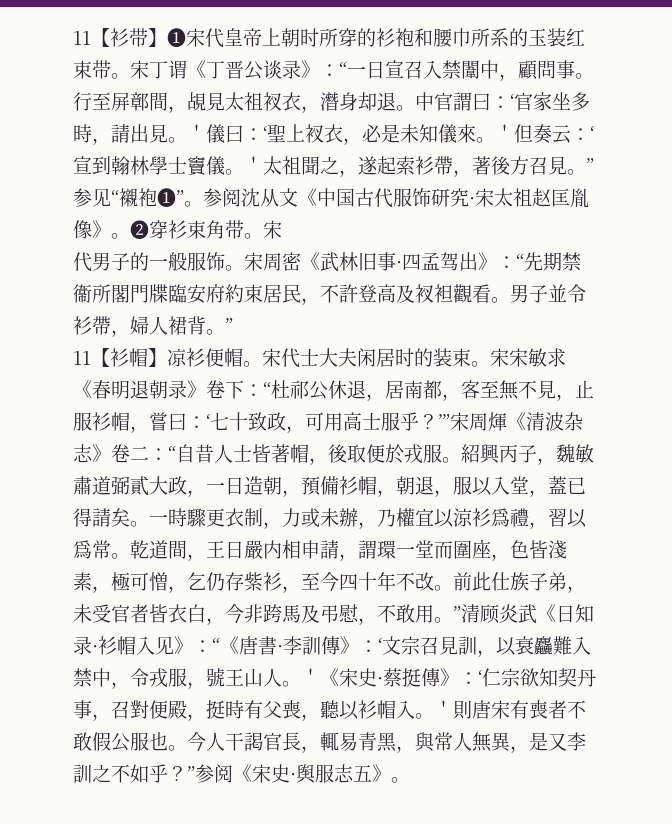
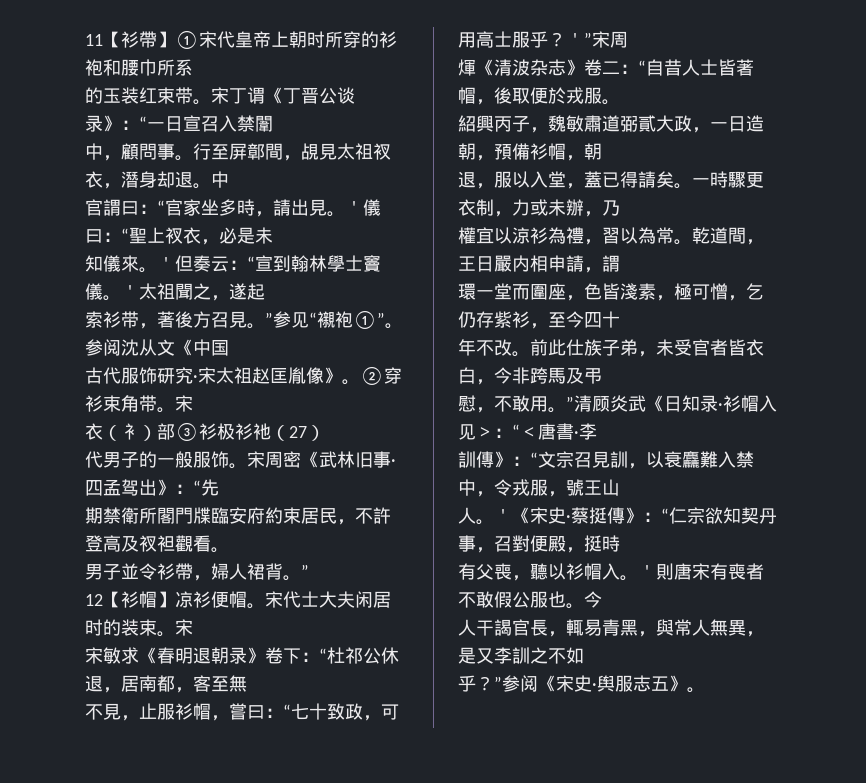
- 11【衫带】❶宋代皇帝上朝时所穿的衫袍和腰巾所系的玉装红束带。
+ 11【衫帶】①宋代皇帝上朝时所穿的衫袍和腰巾所系
+ 的玉装红束带。
- 宋丁谓《丁晋公谈录》：“一日宣召入禁闈中，顧問事。
+ 宋丁谓《丁晋公谈录》：“一日宣召入禁闈
+ 中，顧問事。
- 行至屏鄣間，覘見太祖衩衣，潛身却退。中官謂曰：‘官家坐多時，請出見。
+ 行至屏鄣間，覘見太祖衩衣，潛身却退。中
+ 官謂曰：“官家坐多時，請出見。
- ＇儀曰：‘聖上衩衣，必是未知儀來。
+ ＇儀曰：“聖上衩衣，必是未
+ 知儀來。
- ＇但奏云：‘宣到翰林學士竇儀。
+ ＇但奏云：“宣到翰林學士竇儀。
- ＇太祖聞之，遂起索衫帶，著後方召見。”参见“襯袍❶”。
+ ＇太祖聞之，遂起
+ 索衫带，著後方召見。”参见“襯袍①”。
- 参阅沈从文《中国古代服饰研究·宋太祖赵匡胤像》。
+ 参阅沈从文《中国
+ 古代服饰研究·宋太祖赵匡胤像》。
- ❷穿衫束角带。
+ ②穿衫束角带。
+ 衣（衤）部③衫极衫衪（27）
- 宋周密《武林旧事·四孟驾出》：“先期禁衞所閣門牒臨安府約束居民，不許登高及衩袒觀看。男子並令衫帶，婦人裙背。”
+ 宋周密《武林旧事·四孟驾出》：“先
+ 期禁衛所閣門牒臨安府約束居民，不許登高及衩袒觀看。
+ 男子並令衫帶，婦人裙背。”
- 11【衫帽】凉衫便帽。
+ 12【衫帽】凉衫便帽。
- 宋代士大夫闲居时的装束。宋宋敏求《春明退朝录》卷下：
+ 宋代士大夫闲居时的装束。宋
+ 宋敏求《春明退朝录》卷下：
- “杜祁公休退，居南都，客至無不見，止服衫帽，嘗曰：
+ “杜祁公休退，居南都，客至無
+ 不見，止服衫帽，嘗曰：
- ‘七十致政，可用高士服乎？’”宋周煇《清波杂志》卷二：
+ “七十致政，可用高士服乎？＇”宋周
+ 煇《清波杂志》卷二：
- “自昔人士皆著帽，後取便於戎服。紹興丙子，魏敏肅道弼貳大政，一日造朝，預備衫帽，朝退，服以入堂，蓋已得請矣。
+ “自昔人士皆著帽，後取便於戎服。
+ 紹興丙子，魏敏肅道弼貳大政，一日造朝，預備衫帽，朝
+ 退，服以入堂，蓋已得請矣。
- 一時驟更衣制，力或未辦，乃權宜以涼衫爲禮，習以爲常。
+ 一時驟更衣制，力或未辦，乃
+ 權宜以涼衫為禮，習以為常。
- 乾道間，王日嚴内相申請，謂環一堂而圍座，色皆淺素，極可憎，乞仍存紫衫，至今四十年不改。
+ 乾道間，王日嚴内相申請，謂
+ 環一堂而圍座，色皆淺素，極可憎，乞仍存紫衫，至今四十
+ 年不改。
- 前此仕族子弟，未受官者皆衣白，今非跨馬及弔慰，不敢用。”清顾炎武《日知录·衫帽入见》：“《唐書·李訓傳》：‘文宗召見訓，以衰麤難入禁中，令戎服，號王山人。
+ 前此仕族子弟，未受官者皆衣白，今非跨馬及弔
+ 慰，不敢用。”清顾炎武《日知录·衫帽入见＞：“＜唐書·李
+ 訓傳》：“文宗召見訓，以衰麤難入禁中，令戎服，號王山
+ 人。
- ＇《宋史·蔡挺傳》：‘仁宗欲知契丹事，召對便殿，挺時有父喪，聽以衫帽入。
+ ＇《宋史·蔡挺傳》：“仁宗欲知契丹事，召對便殿，挺時
+ 有父喪，聽以衫帽入。
- ＇則唐宋有喪者不敢假公服也。今人干謁官長，輒易青黑，與常人無異，是又李訓之不如乎？”参阅《宋史·舆服志五》。
+ ＇則唐宋有喪者不敢假公服也。今
+ 人干謁官長，輒易青黑，與常人無異，是又李訓之不如
+ 乎？”参阅《宋史·舆服志五》。

